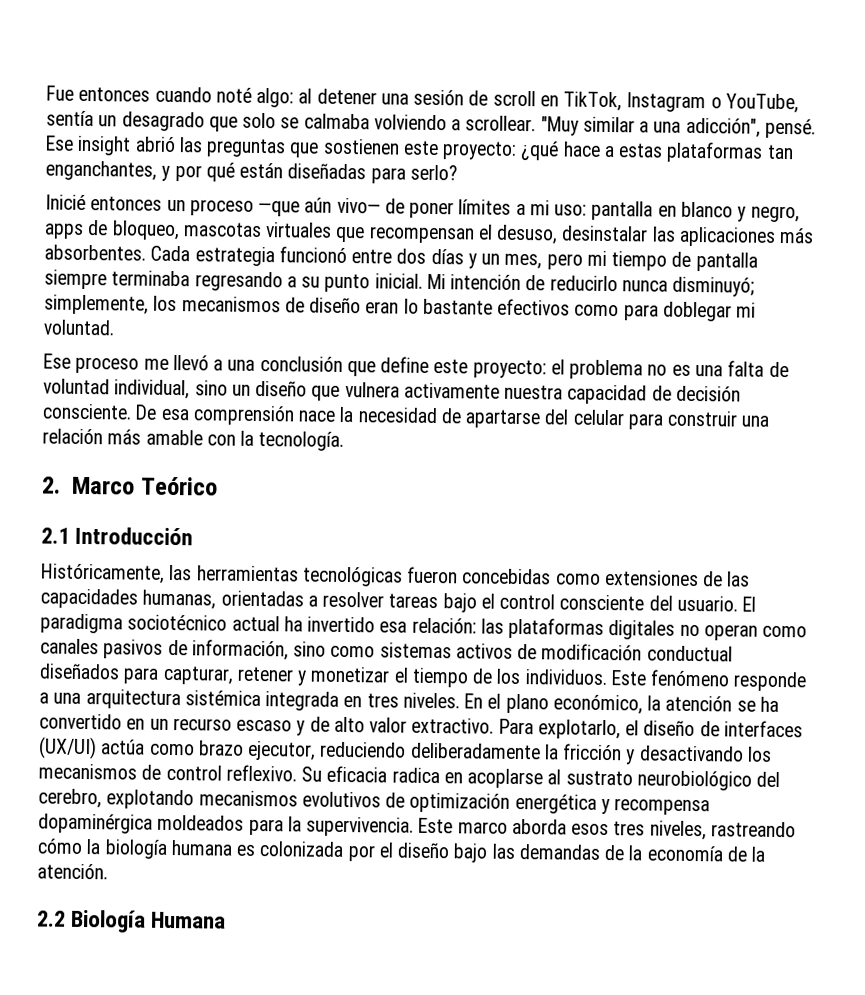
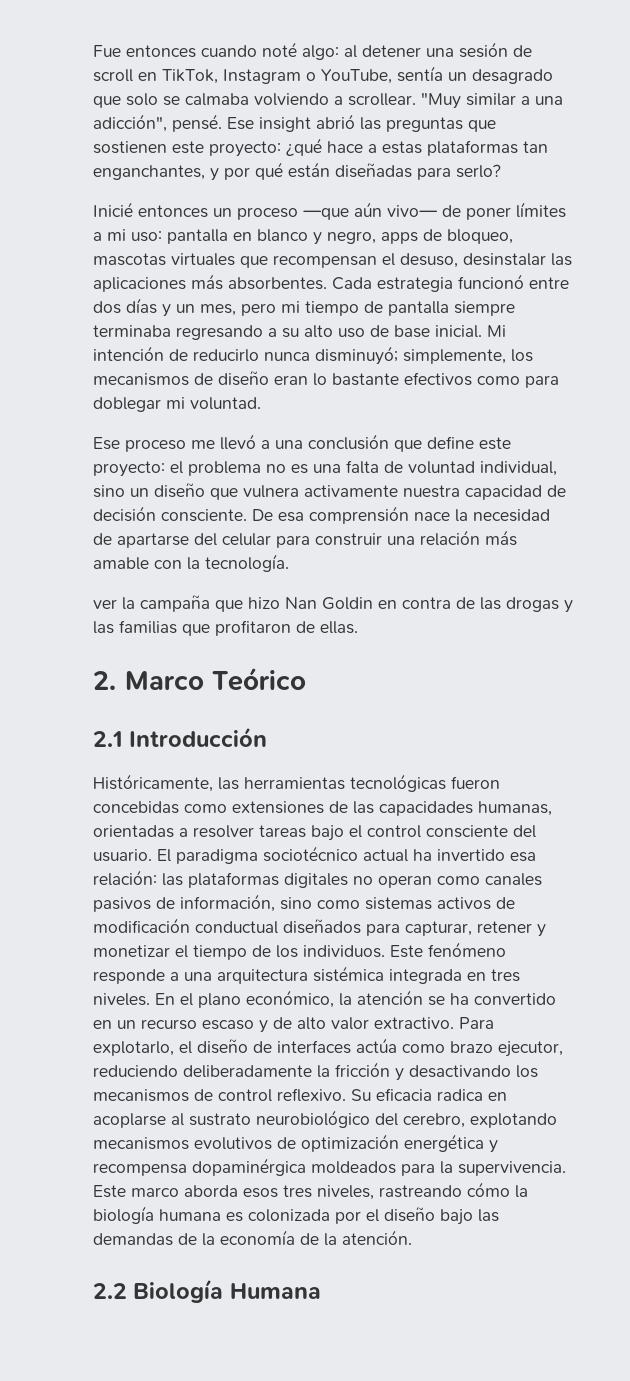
- Cada estrategia funcionó entre dos días y un mes, pero mi tiempo de pantalla siempre terminaba regresando a su punto inicial.
+ Cada estrategia funcionó entre dos días y un mes, pero mi tiempo de pantalla siempre terminaba regresando a su alto uso de base inicial.
+ ver la campaña que hizo Nan Goldin en contra de las drogas y las familias que profitaron de ellas.
- Para explotarlo, el diseño de interfaces (UX/UI) actúa como brazo ejecutor, reduciendo deliberadamente la fricción y desactivando los mecanismos de control reflexivo.
+ Para explotarlo, el diseño de interfaces actúa como brazo ejecutor, reduciendo deliberadamente la fricción y desactivando los mecanismos de control reflexivo.

